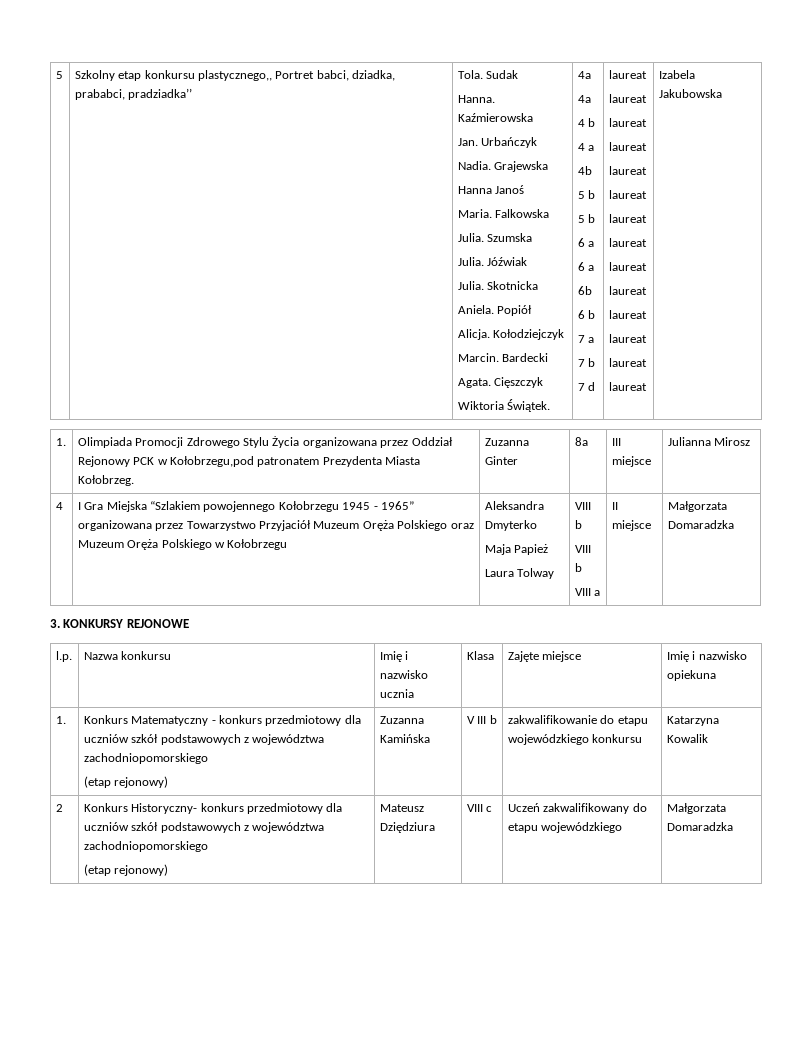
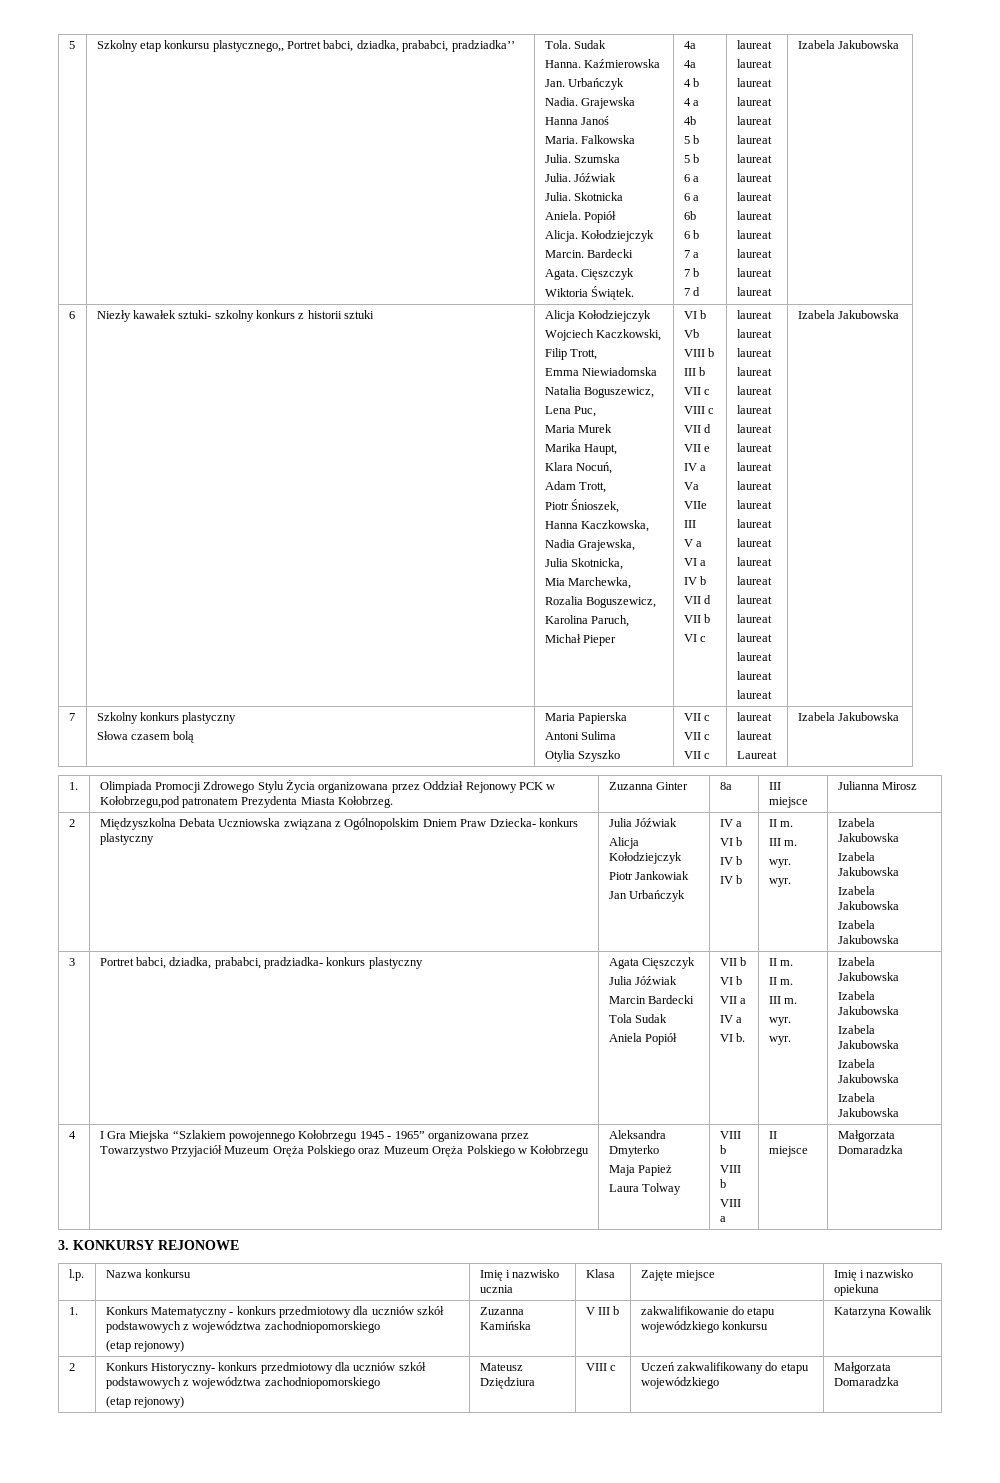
+ 6 | Niezły kawałek sztuki- szkolny konkurs z historii sztuki | Alicja Kołodziejczyk
+ Wojciech Kaczkowski,
+ Filip Trott,
+ Emma Niewiadomska
+ Natalia Boguszewicz,
+ Lena Puc,
+ Maria Murek
+ Marika Haupt,
+ Klara Nocuń,
+ Adam Trott,
+ Piotr Śnioszek,
+ Hanna Kaczkowska,
+ Nadia Grajewska,
+ Julia Skotnicka,
+ Mia Marchewka,
+ Rozalia Boguszewicz,
+ Karolina Paruch,
+ Michał Pieper | VI b
+ Vb
+ VIII b
+ III b
+ VII c
+ VIII c
+ VII d
+ VII e
+ IV a
+ Va
+ VIIe
+ III
+ V a
+ VI a
+ IV b
+ VII d
+ VII b
+ VI c | laureat
+ laureat
+ laureat
+ laureat
+ laureat
+ laureat
+ laureat
+ laureat
+ laureat
+ laureat
+ laureat
+ laureat
+ laureat
+ laureat
+ laureat
+ laureat
+ laureat
+ laureat
+ laureat
+ laureat
+ laureat | Izabela Jakubowska
+ 7 | Szkolny konkurs plastyczny
+ Słowa czasem bolą | Maria Papierska
+ Antoni Sulima
+ Otylia Szyszko | VII c
+ VII c
+ VII c | laureat
+ laureat
+ Laureat | Izabela Jakubowska
+ 2 | Międzyszkolna Debata Uczniowska związana z Ogólnopolskim Dniem Praw Dziecka- konkurs plastyczny | Julia Jóźwiak
+ Alicja Kołodziejczyk
+ Piotr Jankowiak
+ Jan Urbańczyk | IV a
+ VI b
+ IV b
+ IV b | II m.
+ III m.
+ wyr.
+ wyr. | Izabela Jakubowska
+ Izabela Jakubowska
+ Izabela Jakubowska
+ Izabela Jakubowska
+ 3 | Portret babci, dziadka, prababci, pradziadka- konkurs plastyczny | Agata Cięszczyk
+ Julia Jóźwiak
+ Marcin Bardecki
+ Tola Sudak
+ Aniela Popiół | VII b
+ VI b
+ VII a
+ IV a
+ VI b. | II m.
+ II m.
+ III m.
+ wyr.
+ wyr. | Izabela Jakubowska
+ Izabela Jakubowska
+ Izabela Jakubowska
+ Izabela Jakubowska
+ Izabela Jakubowska

